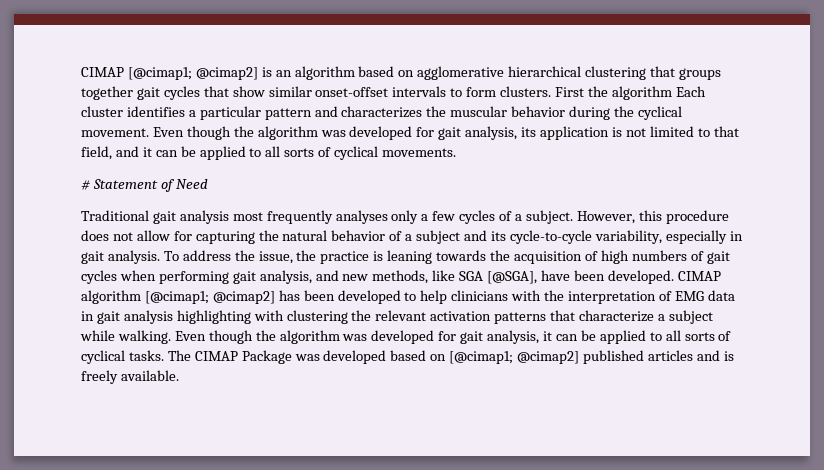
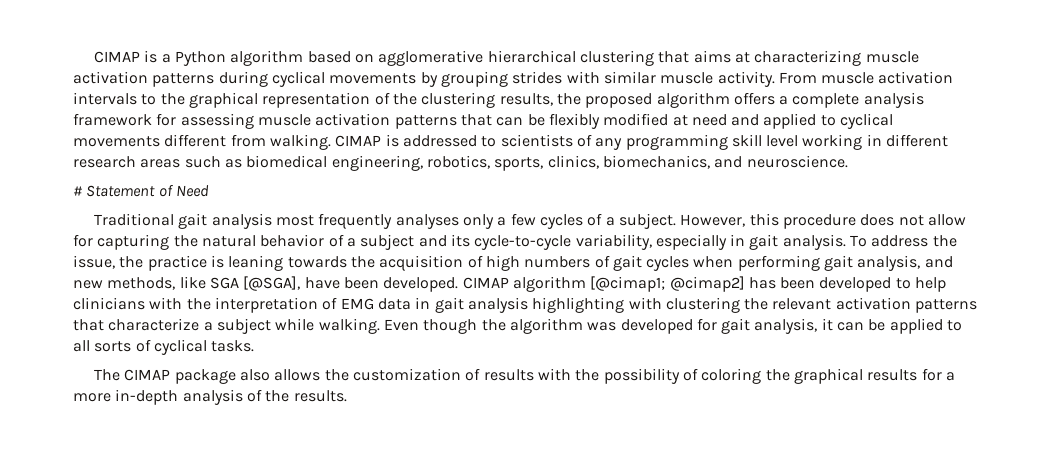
- CIMAP [@cimap1; @cimap2] is an algorithm based on agglomerative hierarchical clustering that groups together gait cycles that show similar onset-offset intervals to form clusters. First the algorithm Each cluster identifies a particular pattern and characterizes the muscular behavior during the cyclical movement. Even though the algorithm was developed for gait analysis, its application is not limited to that field, and it can be applied to all sorts of cyclical movements.
+ CIMAP is a Python algorithm based on agglomerative hierarchical clustering that aims at characterizing muscle activation patterns during cyclical movements by grouping strides with similar muscle activity. From muscle activation intervals to the graphical representation of the clustering results, the proposed algorithm offers a complete analysis framework for assessing muscle activation patterns that can be flexibly modified at need and applied to cyclical movements different from walking. CIMAP is addressed to scientists of any programming skill level working in different research areas such as biomedical engineering, robotics, sports, clinics, biomechanics, and neuroscience.
- Even though the algorithm was developed for gait analysis, it can be applied to all sorts of cyclical tasks. The CIMAP Package was developed based on [@cimap1; @cimap2] published articles and is freely available.
+ Even though the algorithm was developed for gait analysis, it can be applied to all sorts of cyclical tasks.
+ The CIMAP package also allows the customization of results with the possibility of coloring the graphical results for a more in-depth analysis of the results.

